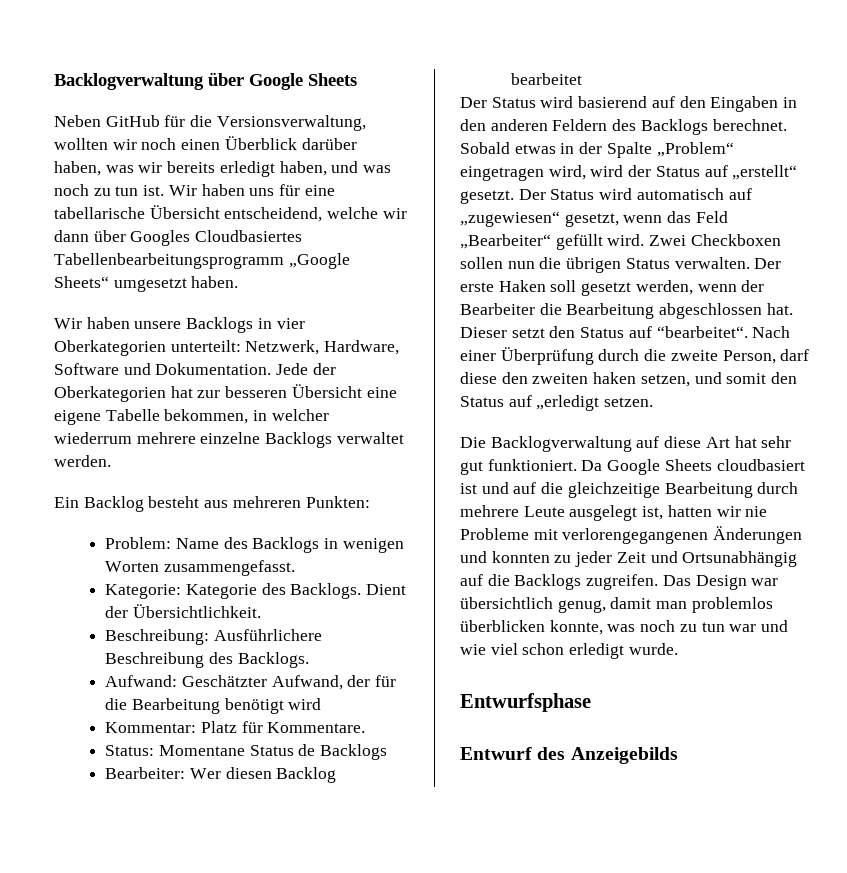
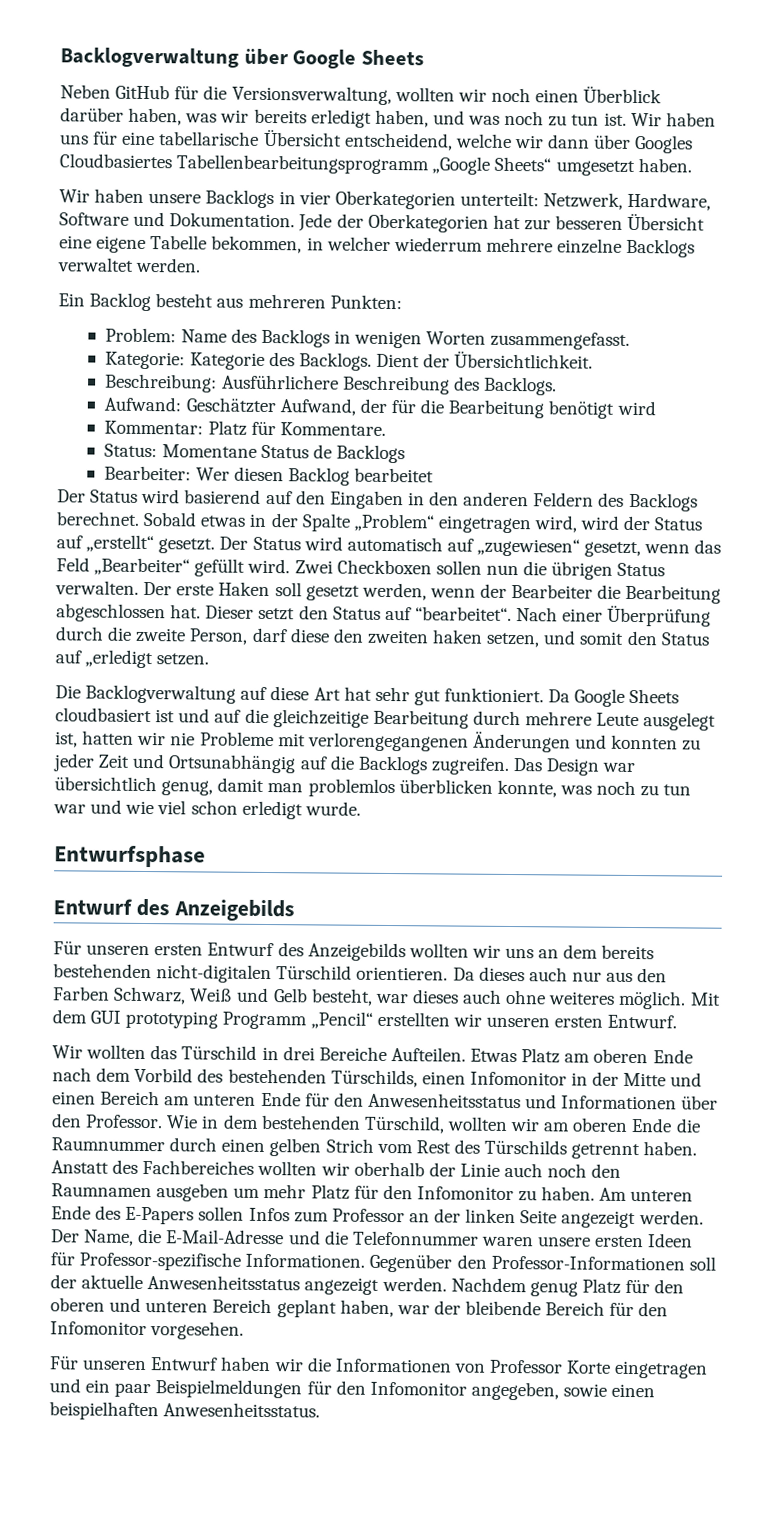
+ Für unseren ersten Entwurf des Anzeigebilds wollten wir uns an dem bereits bestehenden nicht-digitalen Türschild orientieren. Da dieses auch nur aus den Farben Schwarz, Weiß und Gelb besteht, war dieses auch ohne weiteres möglich. Mit dem GUI prototyping Programm „Pencil“ erstellten wir unseren ersten Entwurf.
+ Wir wollten das Türschild in drei Bereiche Aufteilen. Etwas Platz am oberen Ende nach dem Vorbild des bestehenden Türschilds, einen Infomonitor in der Mitte und einen Bereich am unteren Ende für den Anwesenheitsstatus und Informationen über den Professor. Wie in dem bestehenden Türschild, wollten wir am oberen Ende die Raumnummer durch einen gelben Strich vom Rest des Türschilds getrennt haben. Anstatt des Fachbereiches wollten wir oberhalb der Linie auch noch den Raumnamen ausgeben um mehr Platz für den Infomonitor zu haben. Am unteren Ende des E-Papers sollen Infos zum Professor an der linken Seite angezeigt werden. Der Name, die E-Mail-Adresse und die Telefonnummer waren unsere ersten Ideen für Professor-spezifische Informationen. Gegenüber den Professor-Informationen soll der aktuelle Anwesenheitsstatus angezeigt werden. Nachdem genug Platz für den oberen und unteren Bereich geplant haben, war der bleibende Bereich für den Infomonitor vorgesehen.
+ Für unseren Entwurf haben wir die Informationen von Professor Korte eingetragen und ein paar Beispielmeldungen für den Infomonitor angegeben, sowie einen beispielhaften Anwesenheitsstatus.

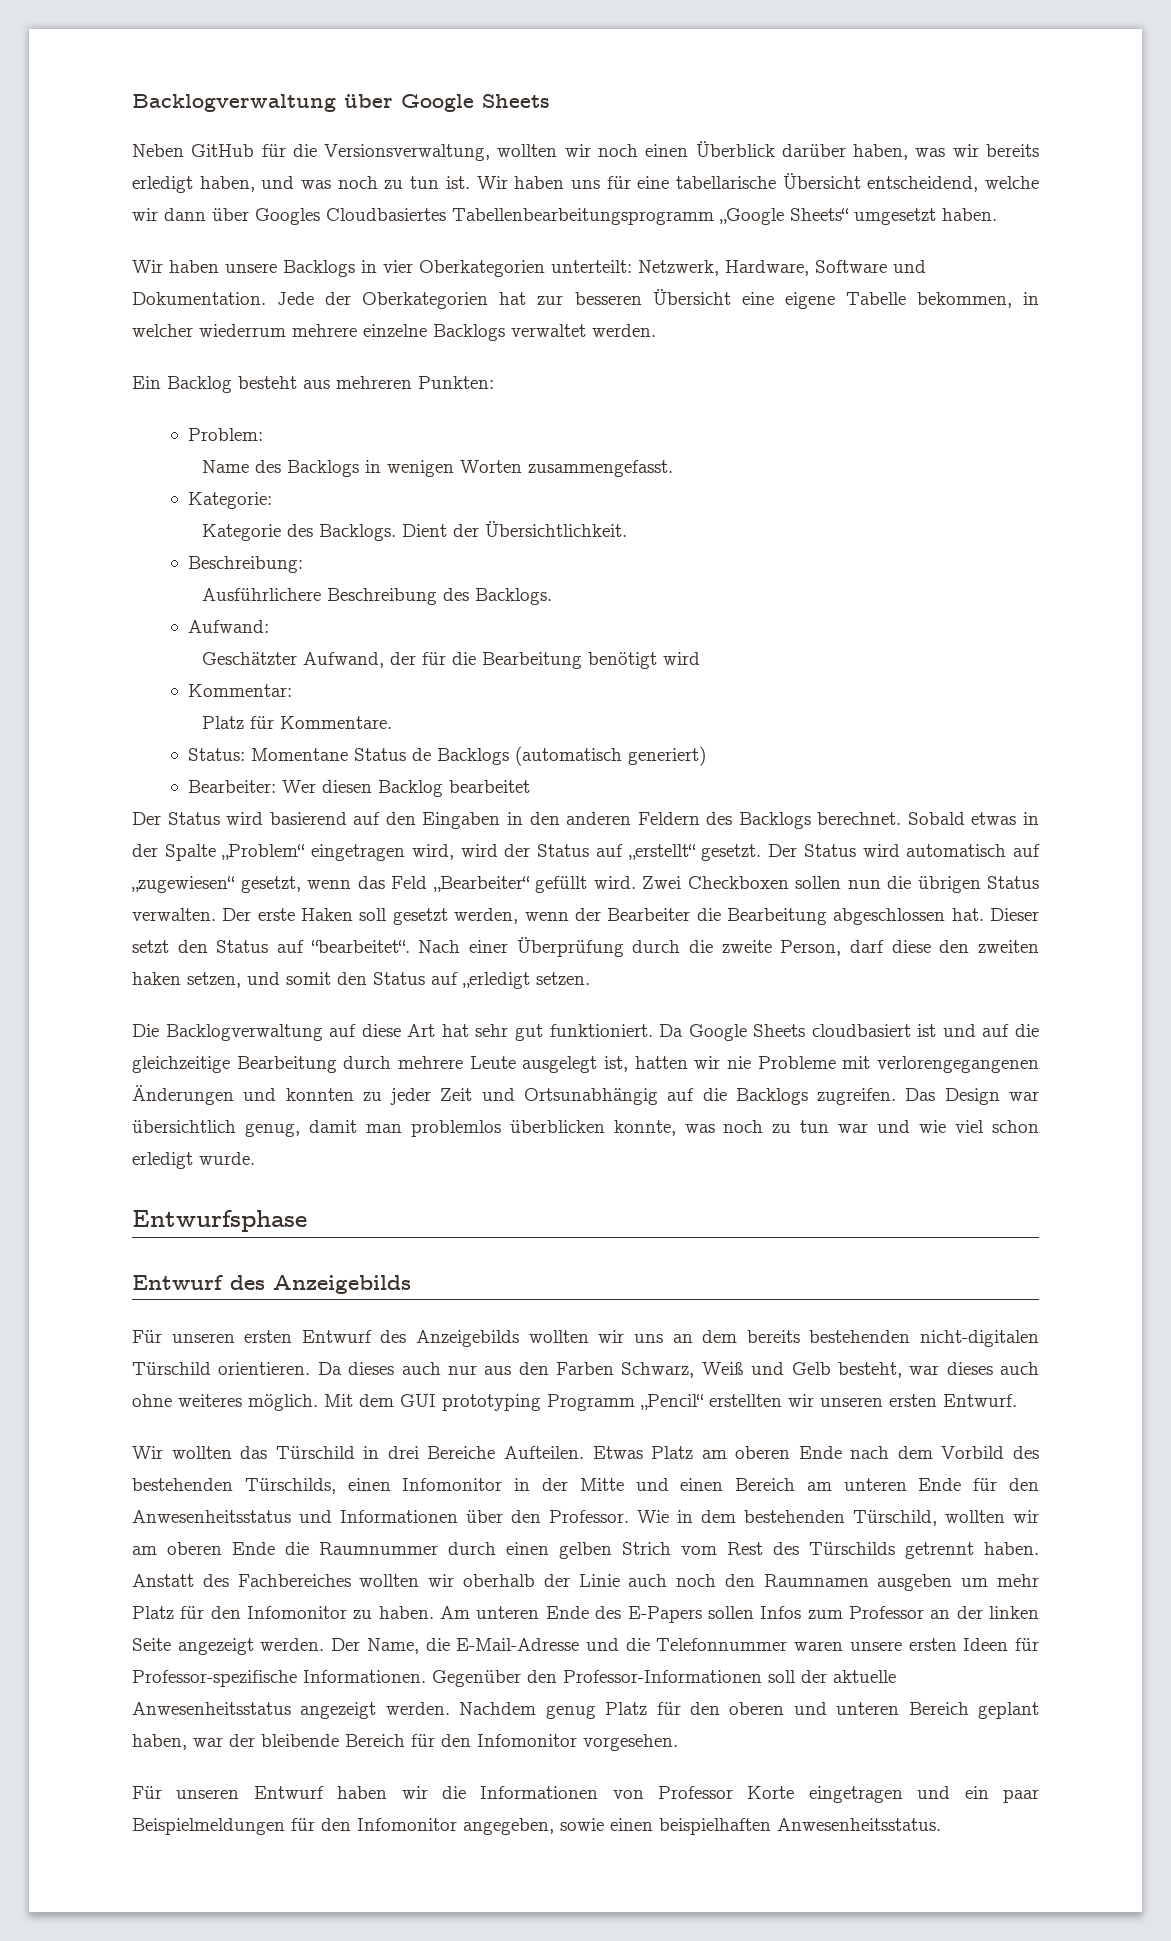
- Problem: Name des Backlogs in wenigen Worten zusammengefasst.
+ Problem:
+ Name des Backlogs in wenigen Worten zusammengefasst.
- Kategorie: Kategorie des Backlogs.
+ Kategorie:
+ Kategorie des Backlogs.
- Beschreibung: Ausführlichere Beschreibung des Backlogs.
+ Beschreibung:
+ Ausführlichere Beschreibung des Backlogs.
- Aufwand: Geschätzter Aufwand, der für die Bearbeitung benötigt wird
+ Aufwand:
+ Geschätzter Aufwand, der für die Bearbeitung benötigt wird
- Kommentar: Platz für Kommentare.
+ Kommentar:
+ Platz für Kommentare.
- Status: Momentane Status de Backlogs
+ Status: Momentane Status de Backlogs (automatisch generiert)

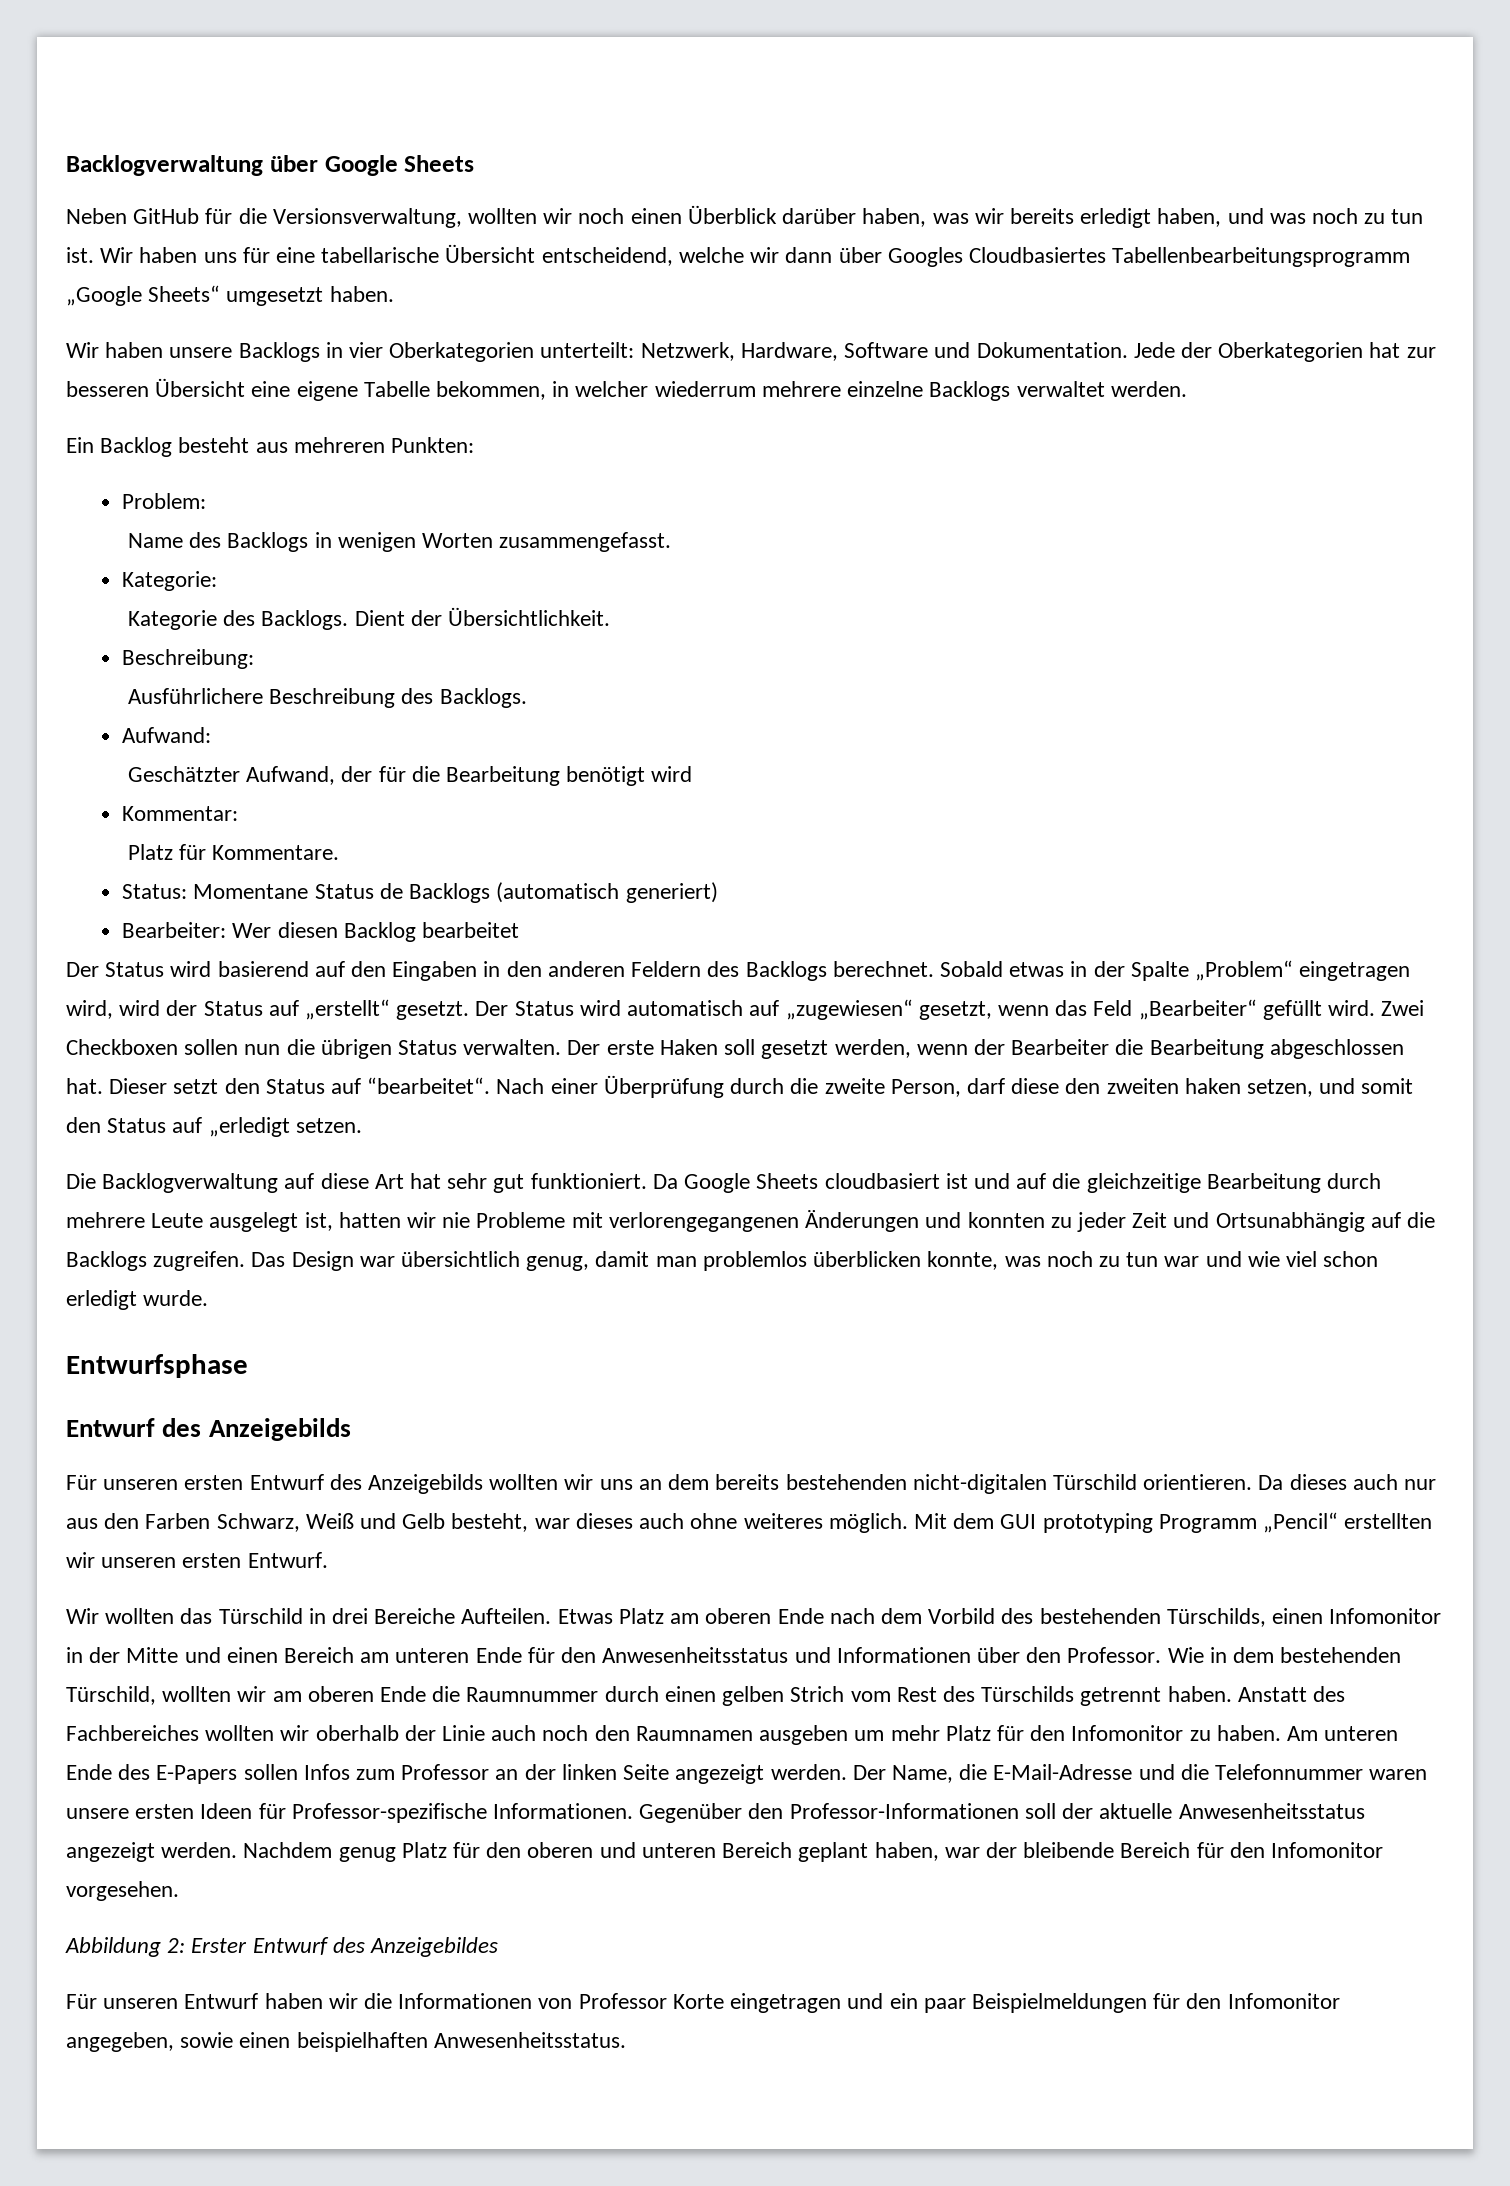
+ Abbildung 2: Erster Entwurf des Anzeigebildes

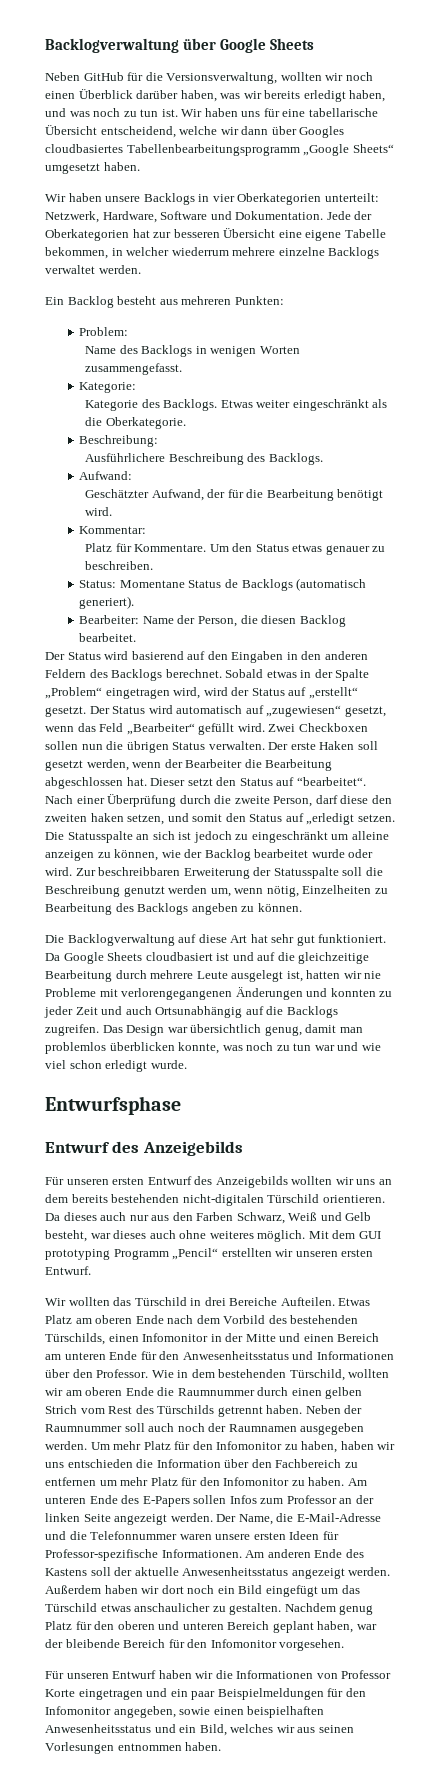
- Wir haben uns für eine tabellarische Übersicht entscheidend, welche wir dann über Googles Cloudbasiertes Tabellenbearbeitungsprogramm „Google Sheets“ umgesetzt haben.
+ Wir haben uns für eine tabellarische Übersicht entscheidend, welche wir dann über Googles cloudbasiertes Tabellenbearbeitungsprogramm „Google Sheets“ umgesetzt haben.
- Dient der Übersichtlichkeit.
+ Etwas weiter eingeschränkt als die Oberkategorie.
- Geschätzter Aufwand, der für die Bearbeitung benötigt wird
+ Geschätzter Aufwand, der für die Bearbeitung benötigt wird.
+ Um den Status etwas genauer zu beschreiben.
- Status: Momentane Status de Backlogs (automatisch generiert)
+ Status: Momentane Status de Backlogs (automatisch generiert).
- Bearbeiter: Wer diesen Backlog bearbeitet
+ Bearbeiter: Name der Person, die diesen Backlog bearbeitet.
+ Die Statusspalte an sich ist jedoch zu eingeschränkt um alleine anzeigen zu können, wie der Backlog bearbeitet wurde oder wird. Zur beschreibbaren Erweiterung der Statusspalte soll die Beschreibung genutzt werden um, wenn nötig, Einzelheiten zu Bearbeitung des Backlogs angeben zu können.
- Da Google Sheets cloudbasiert ist und auf die gleichzeitige Bearbeitung durch mehrere Leute ausgelegt ist, hatten wir nie Probleme mit verlorengegangenen Änderungen und konnten zu jeder Zeit und Ortsunabhängig auf die Backlogs zugreifen.
+ Da Google Sheets cloudbasiert ist und auf die gleichzeitige Bearbeitung durch mehrere Leute ausgelegt ist, hatten wir nie Probleme mit verlorengegangenen Änderungen und konnten zu jeder Zeit und auch Ortsunabhängig auf die Backlogs zugreifen.
- Anstatt des Fachbereiches wollten wir oberhalb der Linie auch noch den Raumnamen ausgeben um mehr Platz für den Infomonitor zu haben.
+ Neben der Raumnummer soll auch noch der Raumnamen ausgegeben werden. Um mehr Platz für den Infomonitor zu haben, haben wir uns entschieden die Information über den Fachbereich zu entfernen um mehr Platz für den Infomonitor zu haben.
- Gegenüber den Professor-Informationen soll der aktuelle Anwesenheitsstatus angezeigt werden.
+ Am anderen Ende des Kastens soll der aktuelle Anwesenheitsstatus angezeigt werden.
+ Außerdem haben wir dort noch ein Bild eingefügt um das Türschild etwas anschaulicher zu gestalten.
- Abbildung 2: Erster Entwurf des Anzeigebildes
- Für unseren Entwurf haben wir die Informationen von Professor Korte eingetragen und ein paar Beispielmeldungen für den Infomonitor angegeben, sowie einen beispielhaften Anwesenheitsstatus.
+ Für unseren Entwurf haben wir die Informationen von Professor Korte eingetragen und ein paar Beispielmeldungen für den Infomonitor angegeben, sowie einen beispielhaften Anwesenheitsstatus und ein Bild, welches wir aus seinen Vorlesungen entnommen haben.

